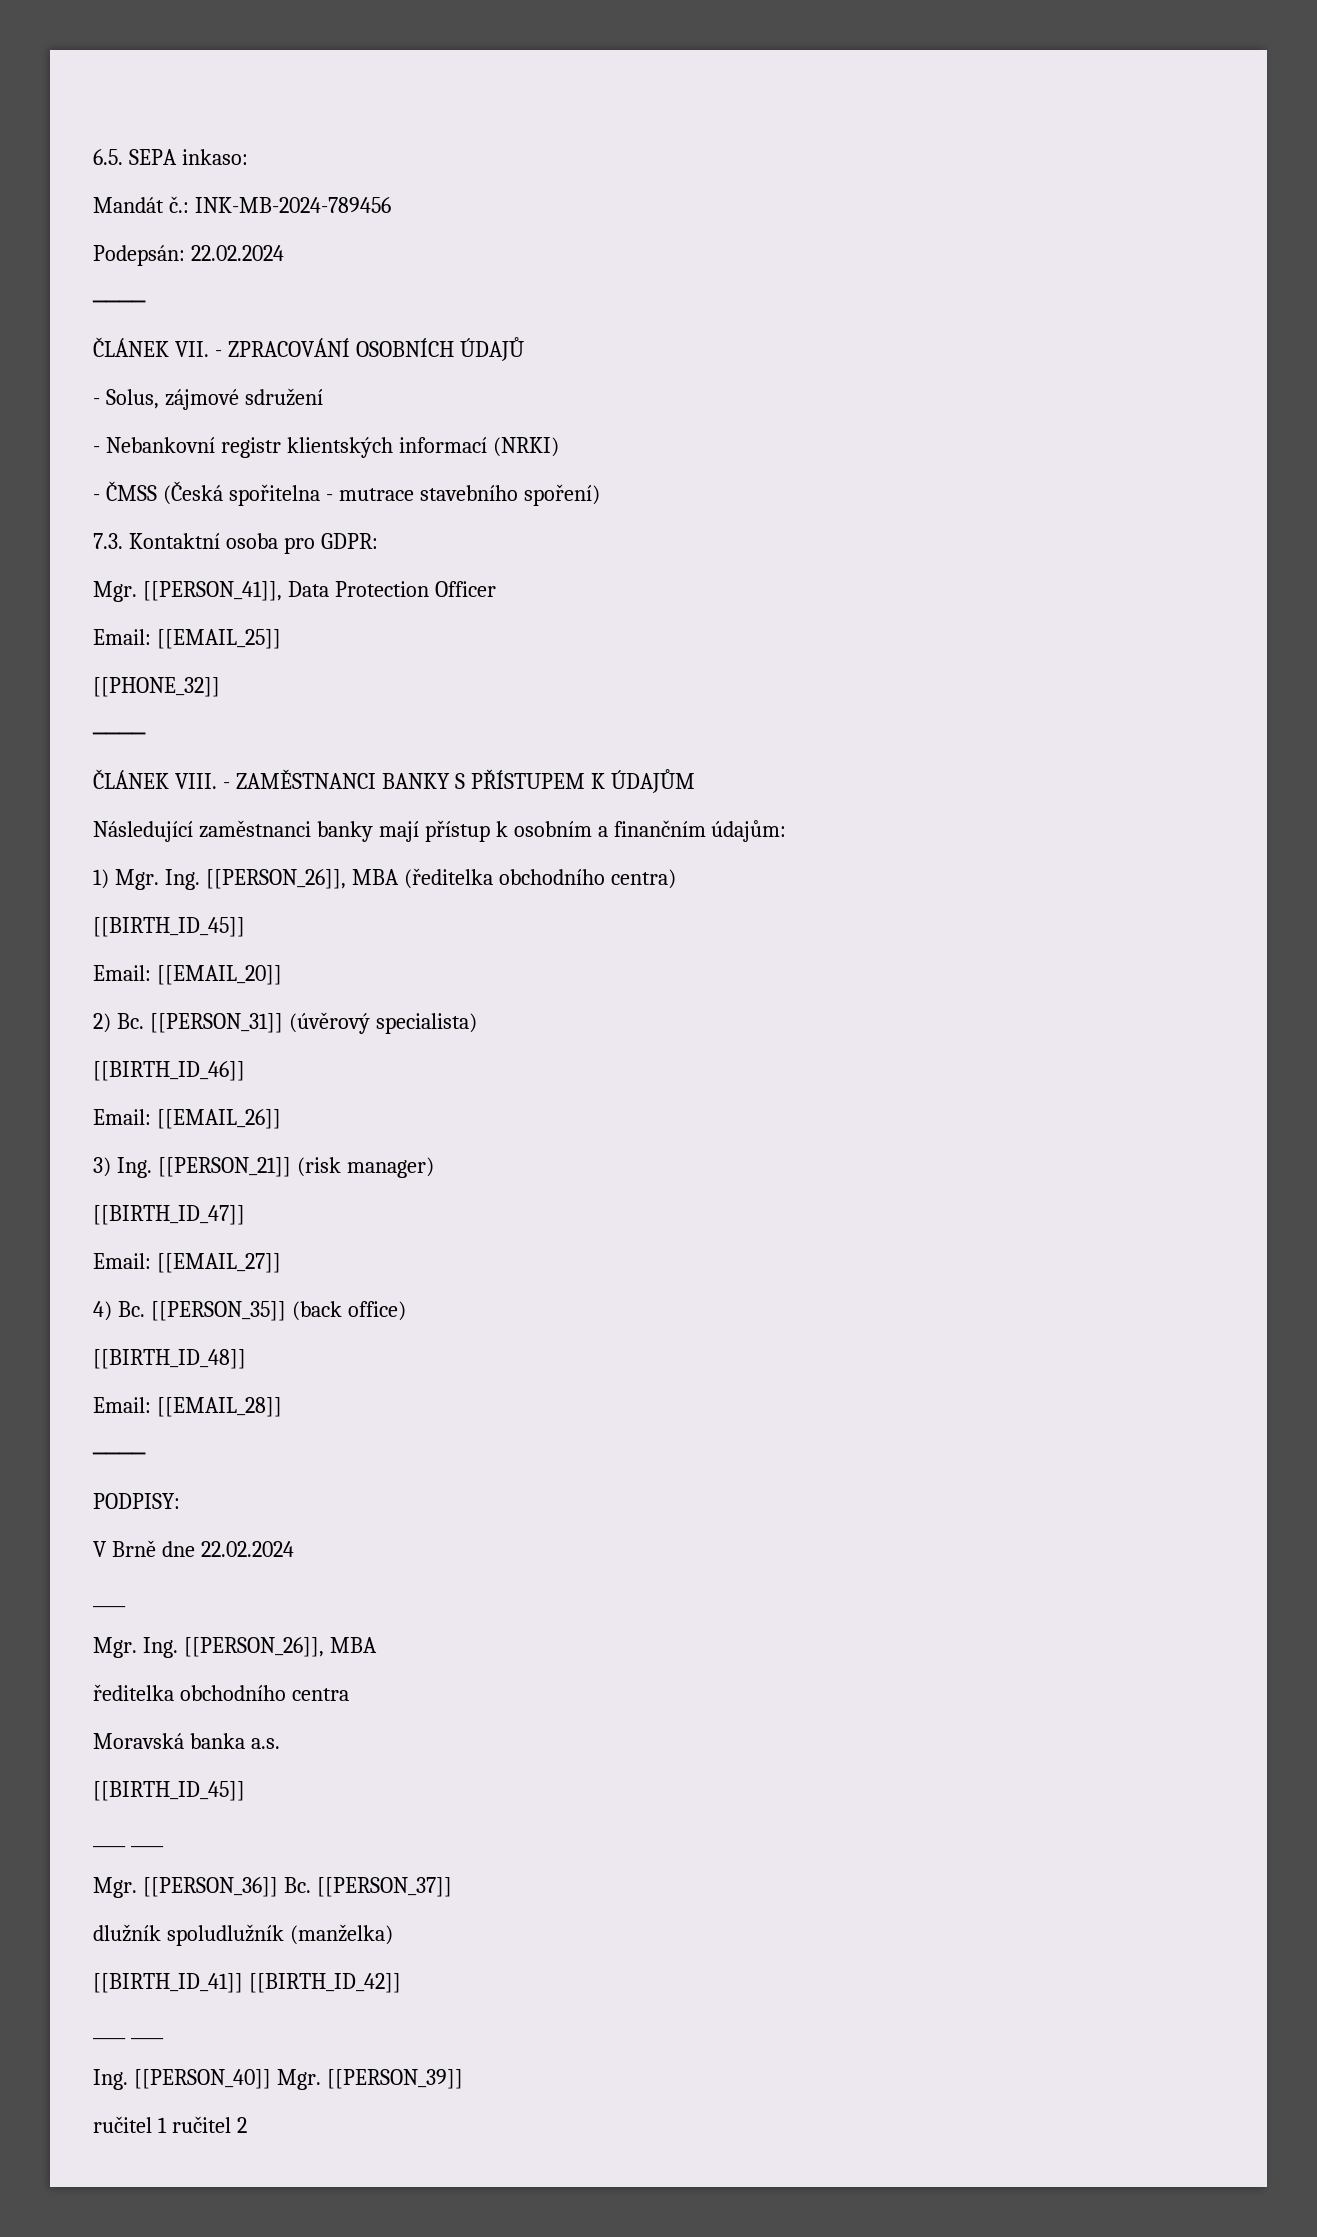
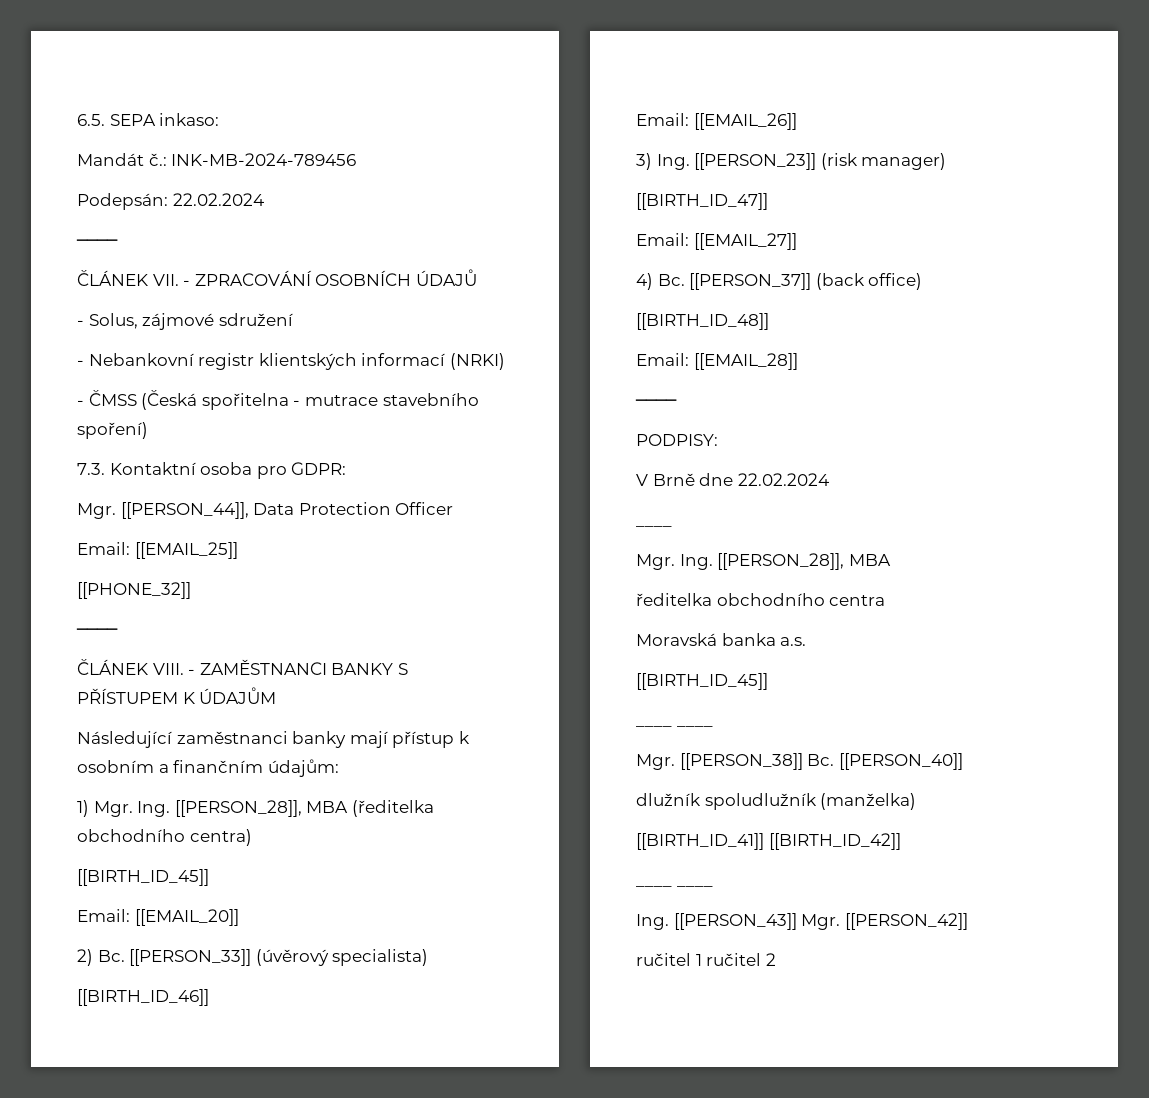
- Mgr. [[PERSON_41]], Data Protection Officer
+ Mgr. [[PERSON_44]], Data Protection Officer
- 1) Mgr. Ing. [[PERSON_26]], MBA (ředitelka obchodního centra)
+ 1) Mgr. Ing. [[PERSON_28]], MBA (ředitelka obchodního centra)
- 2) Bc. [[PERSON_31]] (úvěrový specialista)
+ 2) Bc. [[PERSON_33]] (úvěrový specialista)
- 3) Ing. [[PERSON_21]] (risk manager)
+ 3) Ing. [[PERSON_23]] (risk manager)
- 4) Bc. [[PERSON_35]] (back office)
+ 4) Bc. [[PERSON_37]] (back office)
  V Brně dne 22.02.2024
  ____
- Mgr. Ing. [[PERSON_26]], MBA
+ Mgr. Ing. [[PERSON_28]], MBA
- Mgr. [[PERSON_36]] Bc. [[PERSON_37]]
+ Mgr. [[PERSON_38]] Bc. [[PERSON_40]]
- Ing. [[PERSON_40]] Mgr. [[PERSON_39]]
+ Ing. [[PERSON_43]] Mgr. [[PERSON_42]]

